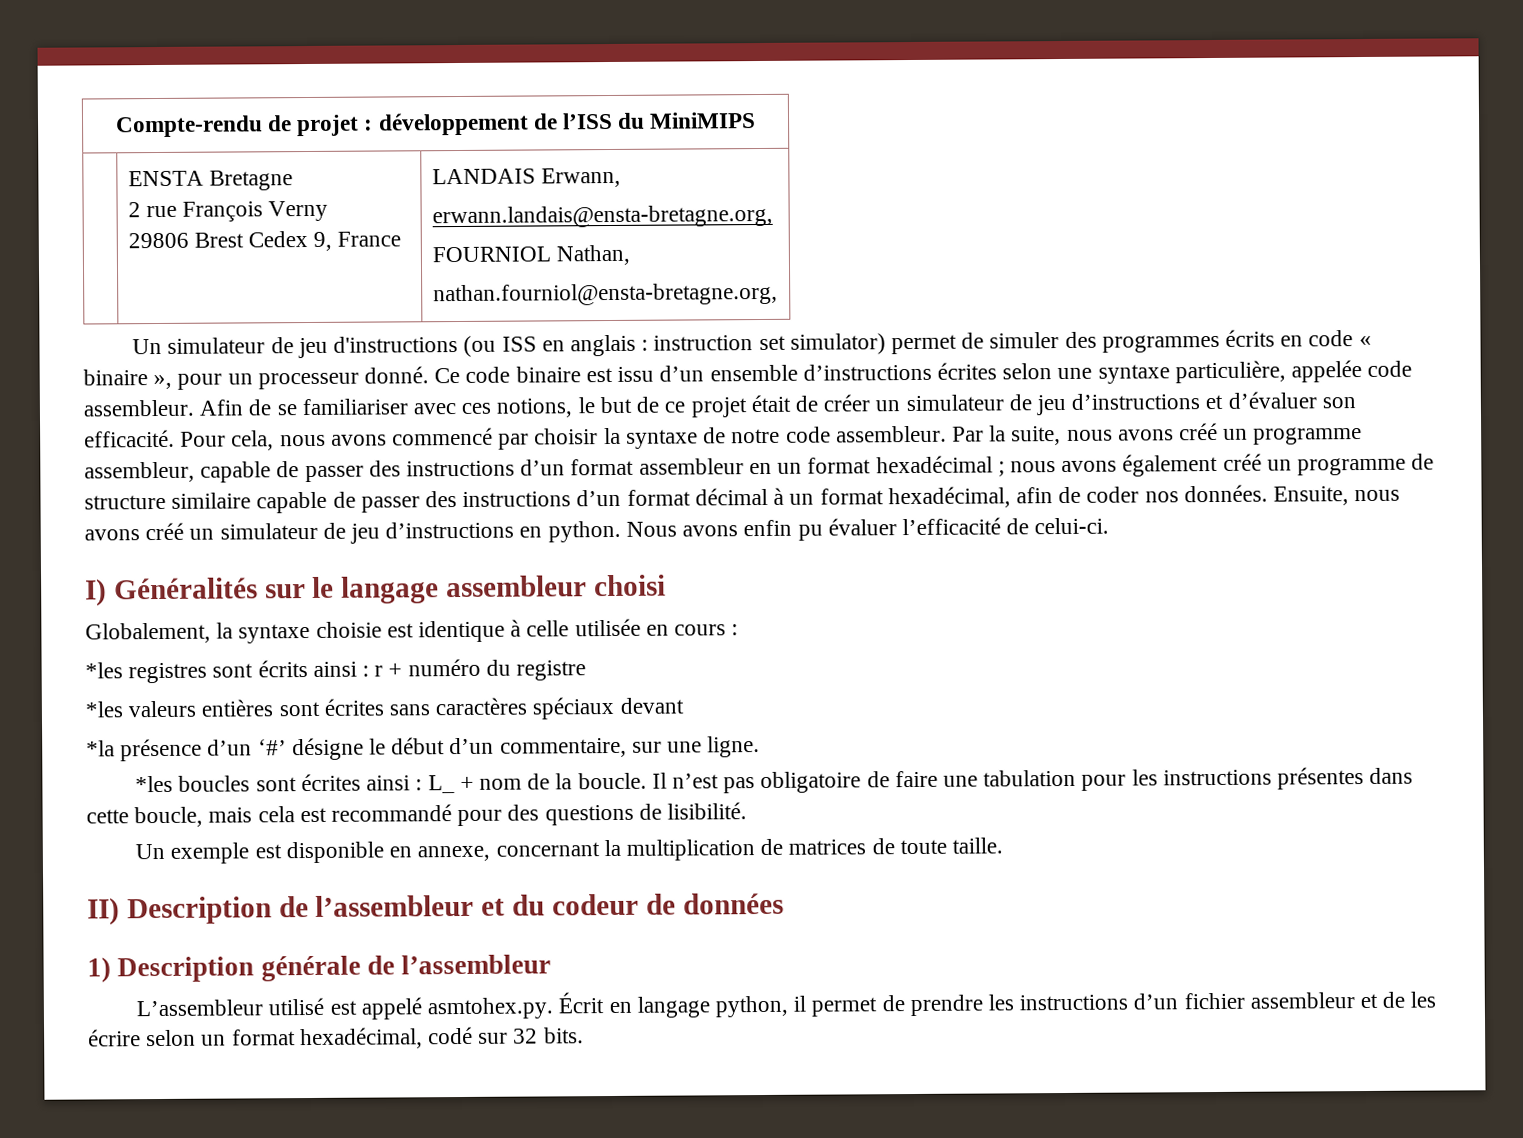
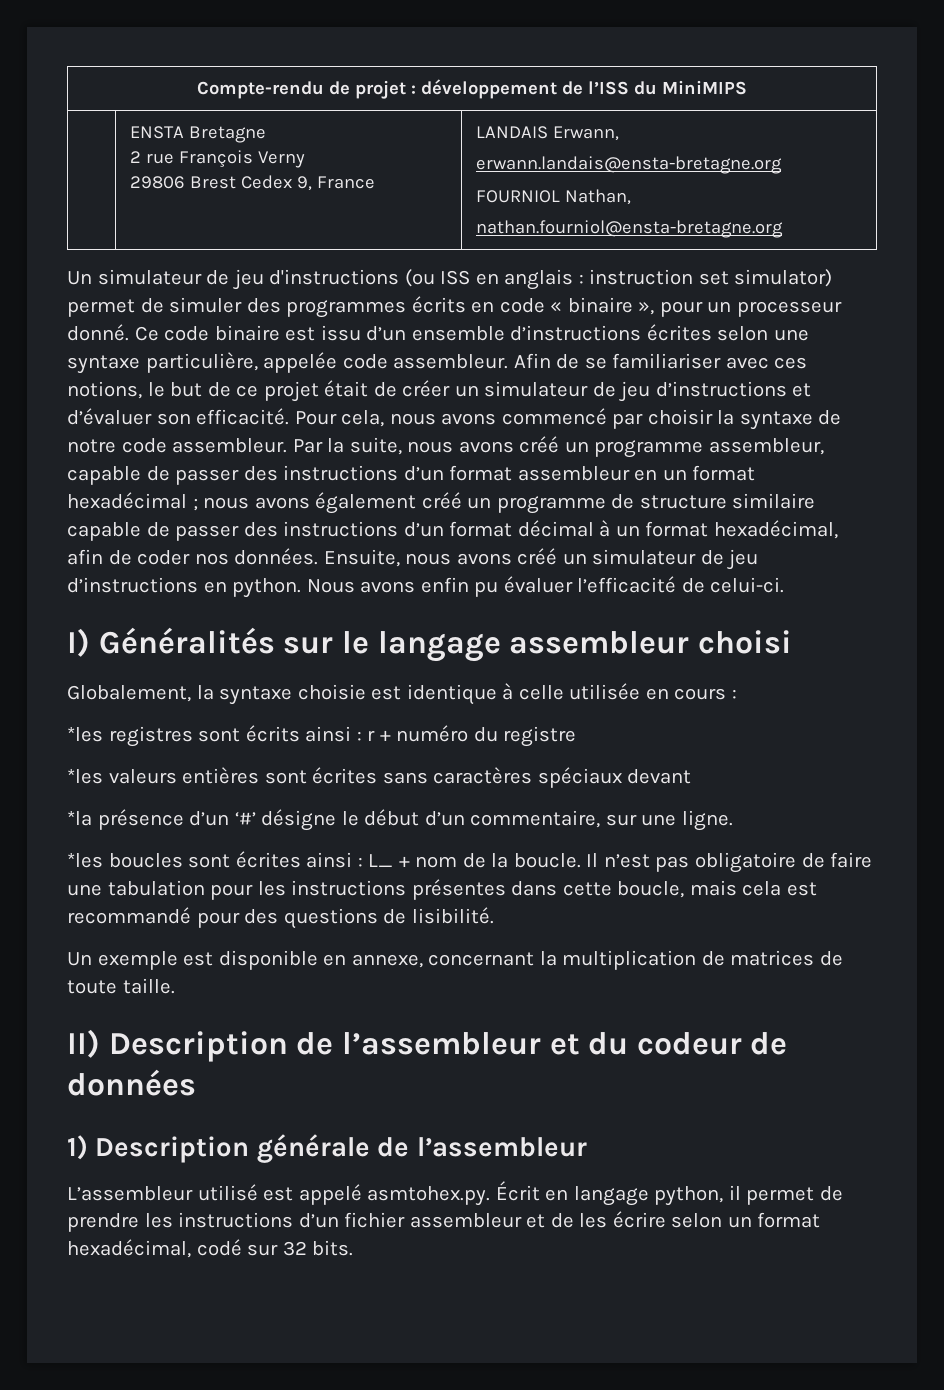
  | ENSTA Bretagne
  2 rue François Verny
  29806 Brest Cedex 9, France | LANDAIS Erwann,
- erwann.landais@ensta-bretagne.org,
+ erwann.landais@ensta-bretagne.org
  FOURNIOL Nathan,
- nathan.fourniol@ensta-bretagne.org,
+ nathan.fourniol@ensta-bretagne.org

